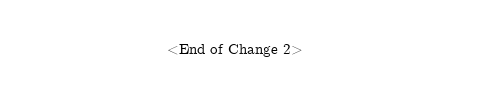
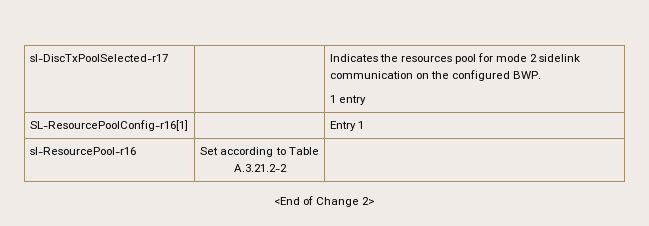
+ sl-DiscTxPoolSelected-r17 | | Indicates the resources pool for mode 2 sidelink communication on the configured BWP.
+ 1 entry
+ SL-ResourcePoolConfig-r16[1] | | Entry 1
+ sl-ResourcePool-r16 | Set according to Table A.3.21.2-2 |

